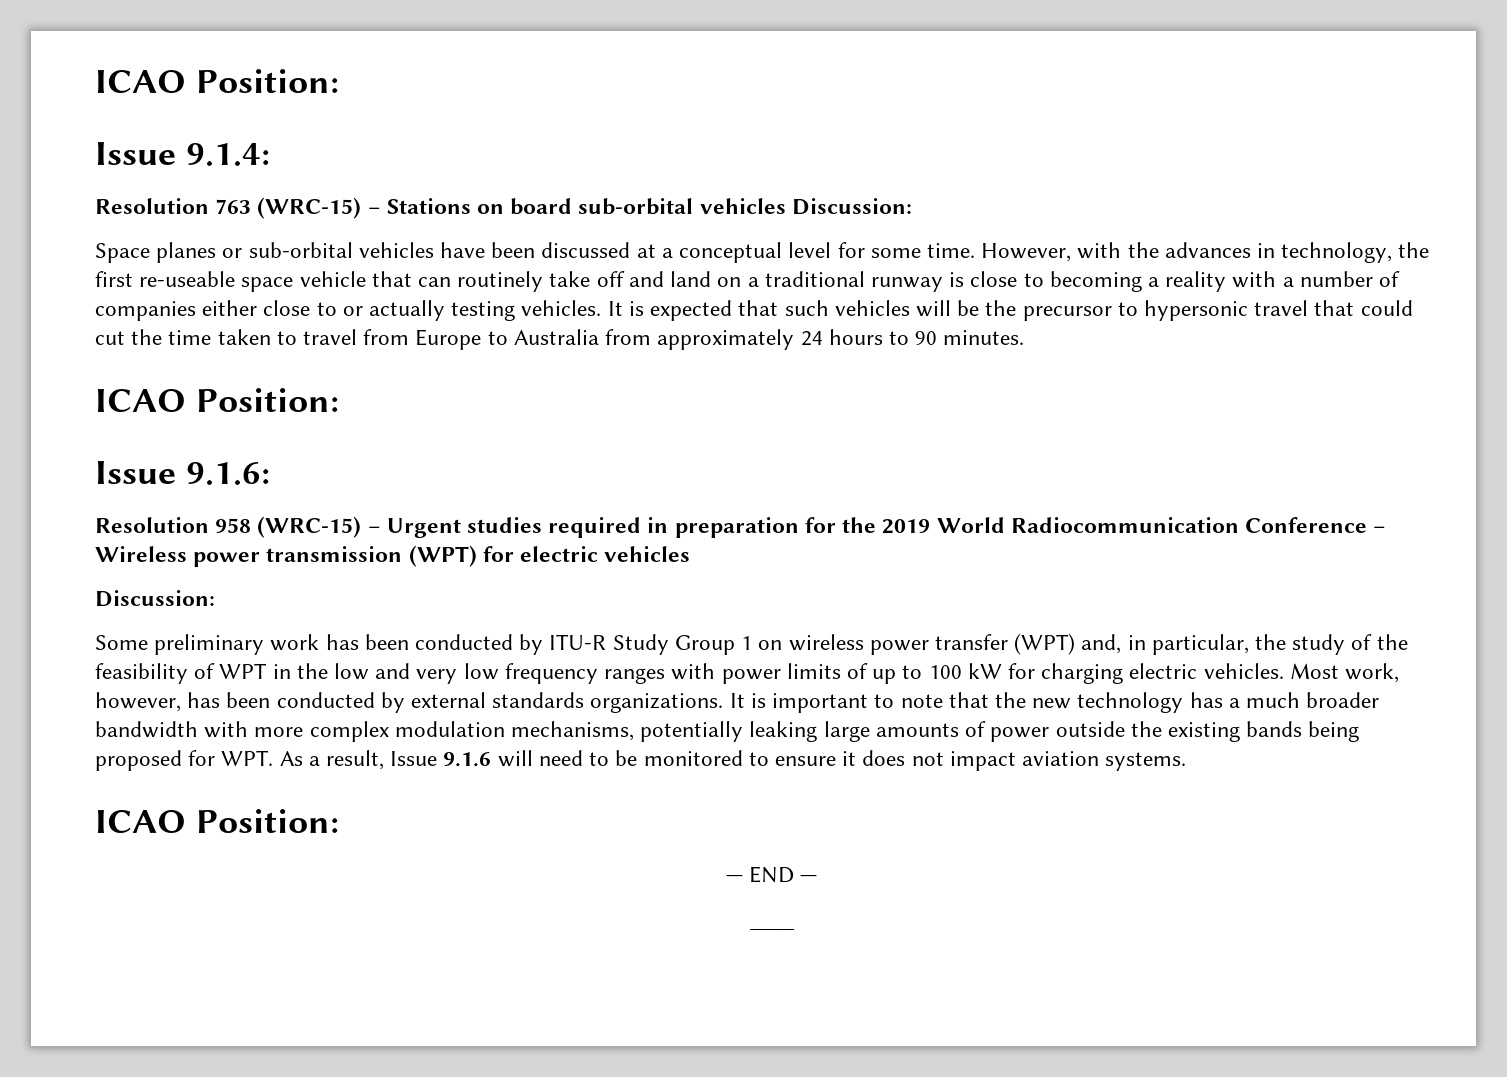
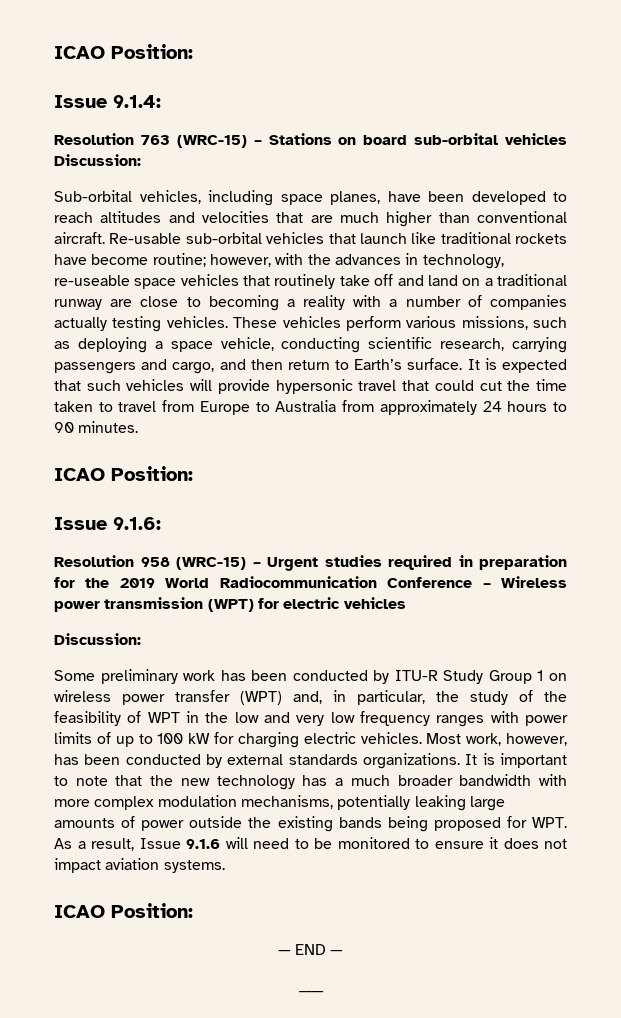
- Space planes or sub-orbital vehicles have been discussed at a conceptual level for some time. However, with the advances in technology, the first re-useable space vehicle that can routinely take off and land on a traditional runway is close to becoming a reality with a number of companies either close to or actually testing vehicles.
+ Sub-orbital vehicles, including space planes, have been developed to reach altitudes and velocities that are much higher than conventional aircraft. Re-usable sub-orbital vehicles that launch like traditional rockets have become routine; however, with the advances in technology, re-useable space vehicles that routinely take off and land on a traditional runway are close to becoming a reality with a number of companies actually testing vehicles. These vehicles perform various missions, such as deploying a space vehicle, conducting scientific research, carrying passengers and cargo, and then return to Earth’s surface.
- It is expected that such vehicles will be the precursor to hypersonic travel that could cut the time taken to travel from Europe to Australia from approximately 24 hours to 90 minutes.
+ It is expected that such vehicles will provide hypersonic travel that could cut the time taken to travel from Europe to Australia from approximately 24 hours to 90 minutes.

